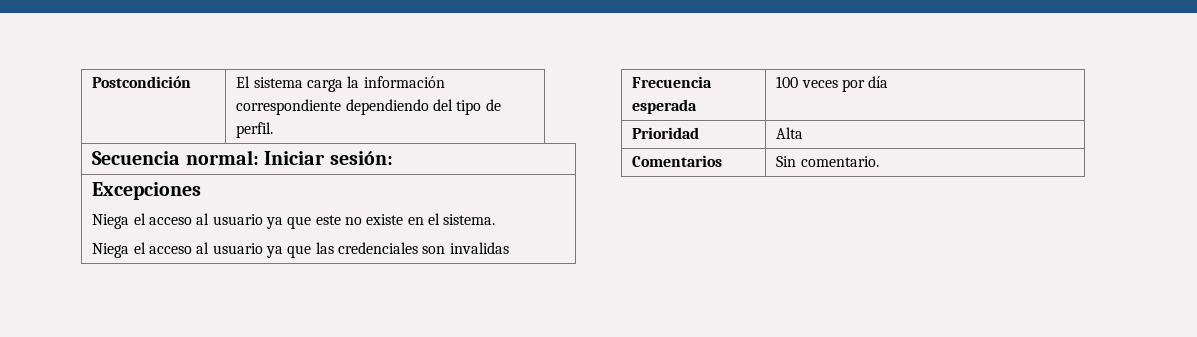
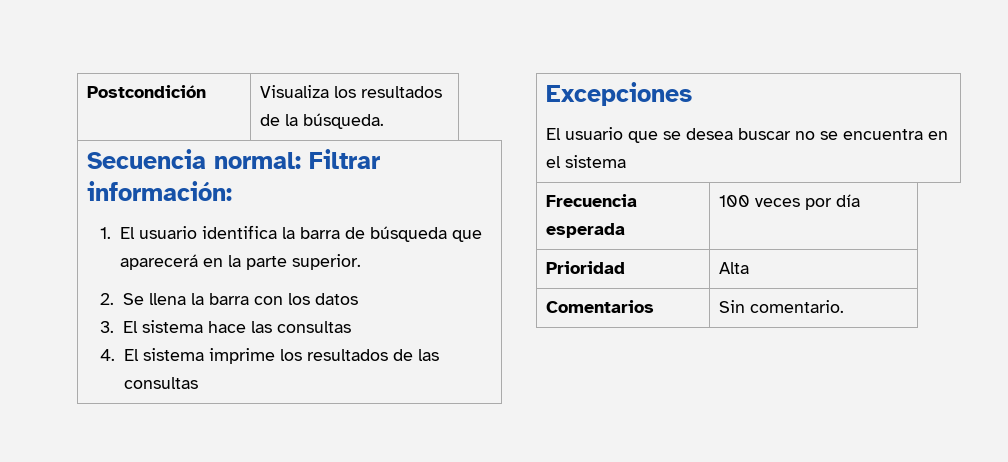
- Postcondición | El sistema carga la información correspondiente dependiendo del tipo de perfil.
- Secuencia normal: Iniciar sesión:
+ Postcondición | Visualiza los resultados de la búsqueda.
+ Secuencia normal: Filtrar información:
+ 1. El usuario identifica la barra de búsqueda que aparecerá en la parte superior.
+ 2. Se llena la barra con los datos
+ 3. El sistema hace las consultas
+ 4. El sistema imprime los resultados de las consultas
  Excepciones
- Niega el acceso al usuario ya que este no existe en el sistema.
- Niega el acceso al usuario ya que las credenciales son invalidas
+ El usuario que se desea buscar no se encuentra en el sistema

